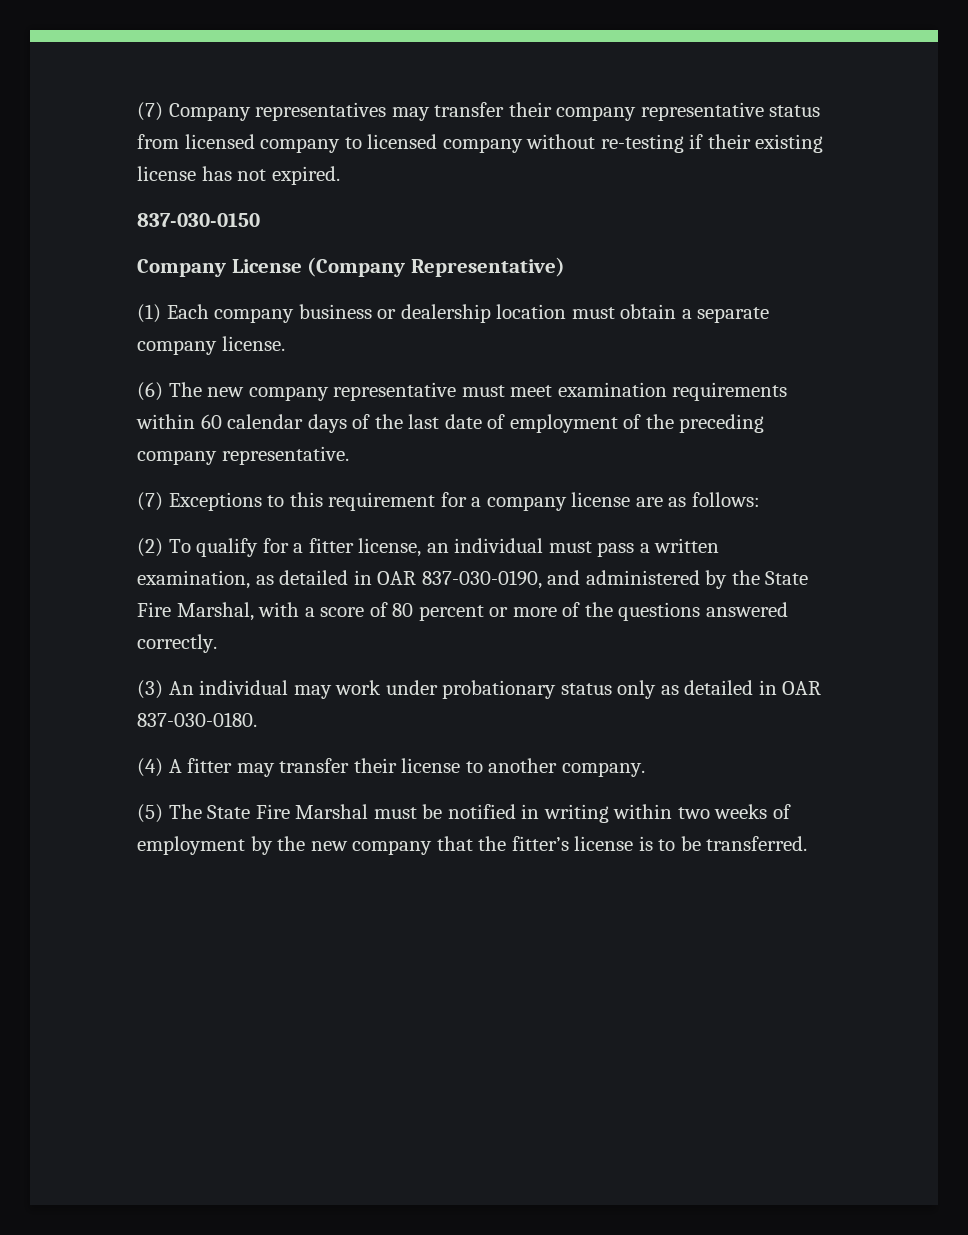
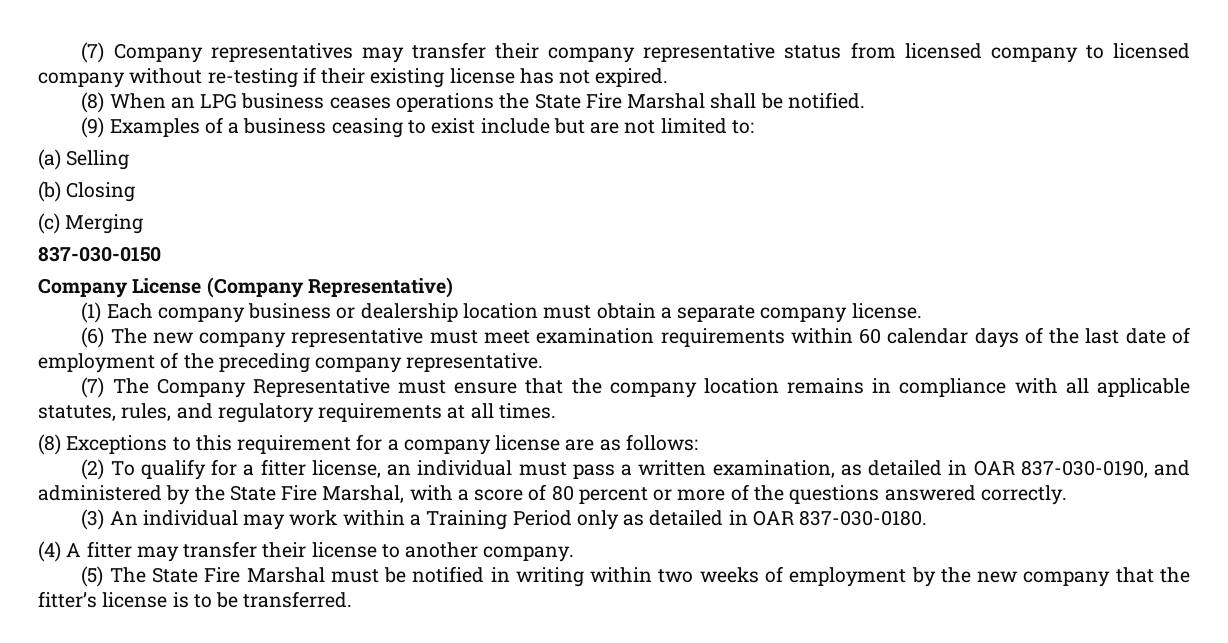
+ (8) When an LPG business ceases operations the State Fire Marshal shall be notified.
+ (9) Examples of a business ceasing to exist include but are not limited to:
+ (a) Selling
+ (b) Closing
+ (c) Merging
- (7) Exceptions to this requirement for a company license are as follows:
+ (7) The Company Representative must ensure that the company location remains in compliance with all applicable statutes, rules, and regulatory requirements at all times.
+ (8) Exceptions to this requirement for a company license are as follows:
- (3) An individual may work under probationary status only as detailed in OAR 837-030-0180.
+ (3) An individual may work within a Training Period only as detailed in OAR 837-030-0180.

